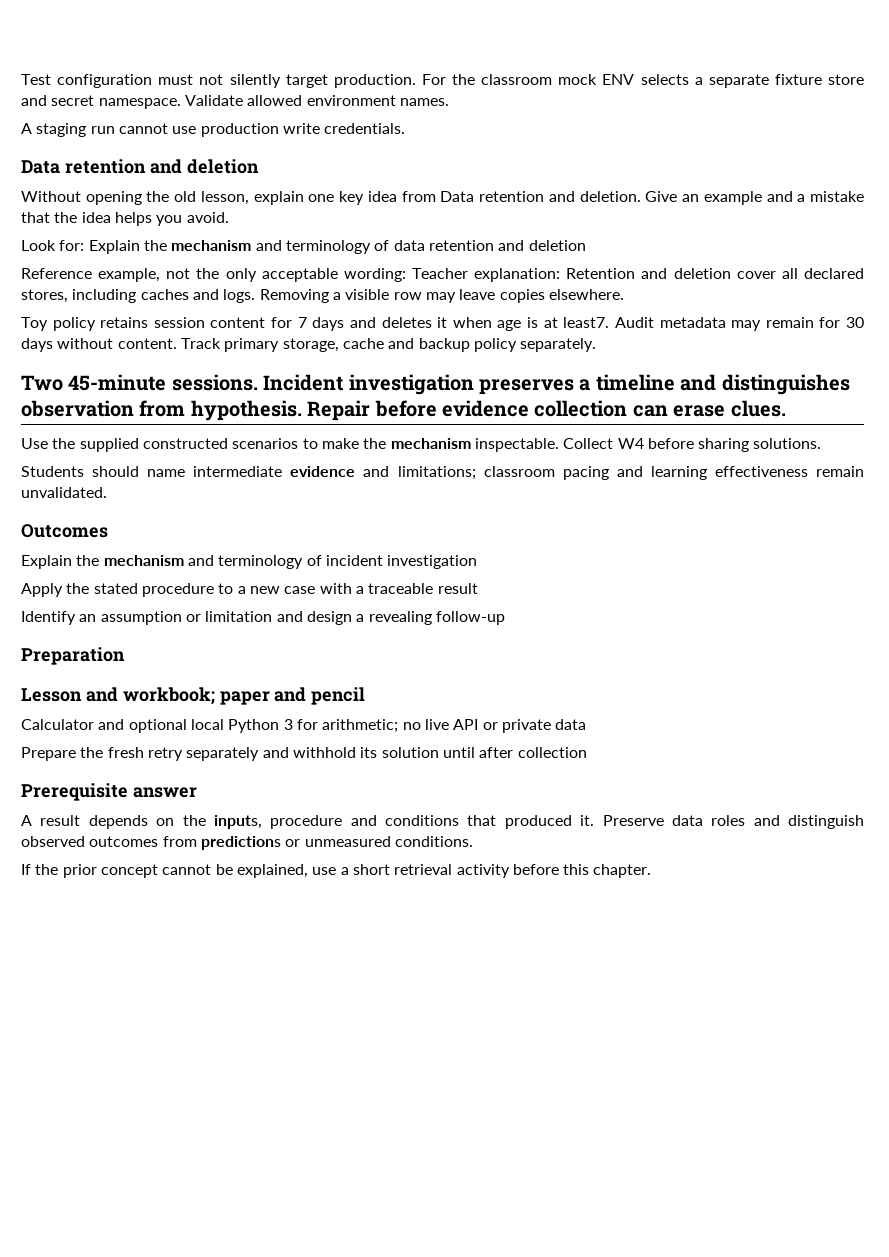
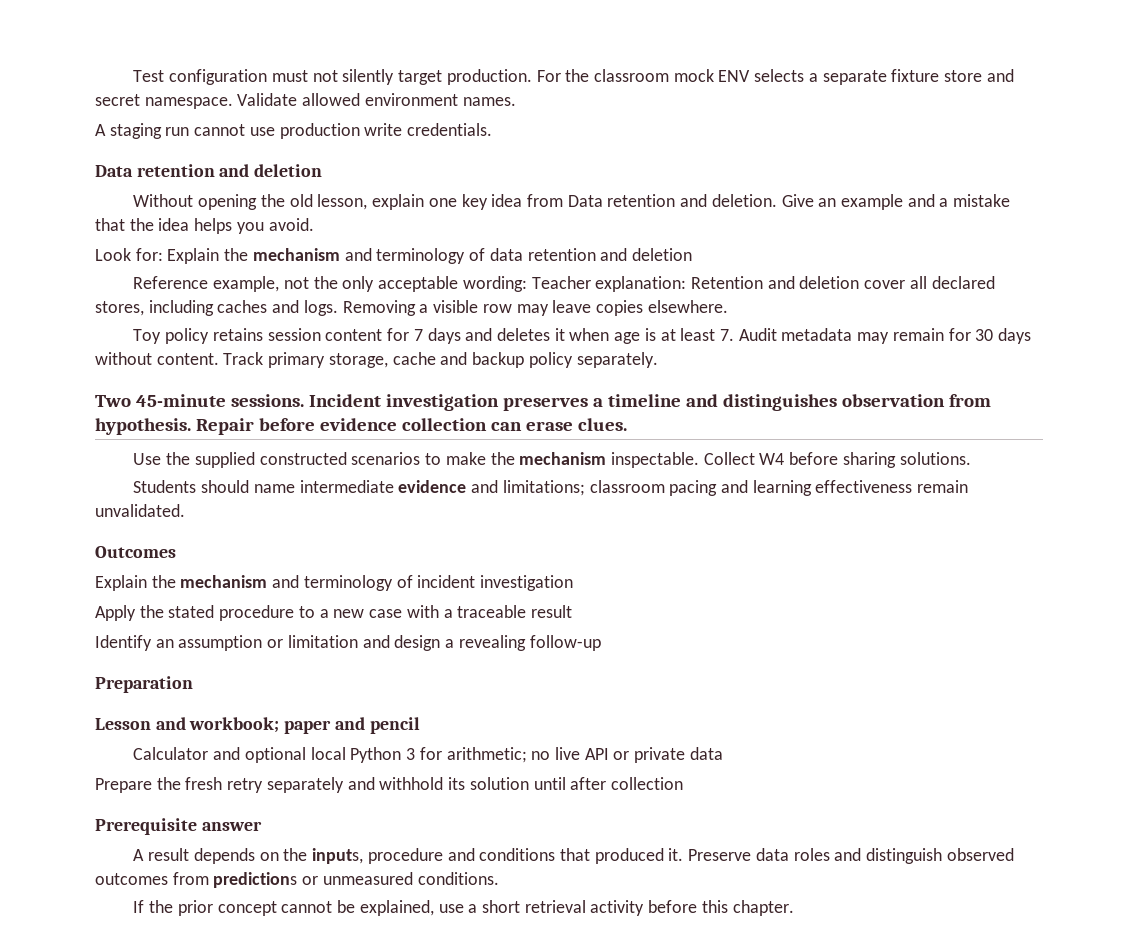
- Toy policy retains session content for 7 days and deletes it when age is at least7. Audit metadata may remain for 30 days without content.
+ Toy policy retains session content for 7 days and deletes it when age is at least 7. Audit metadata may remain for 30 days without content.

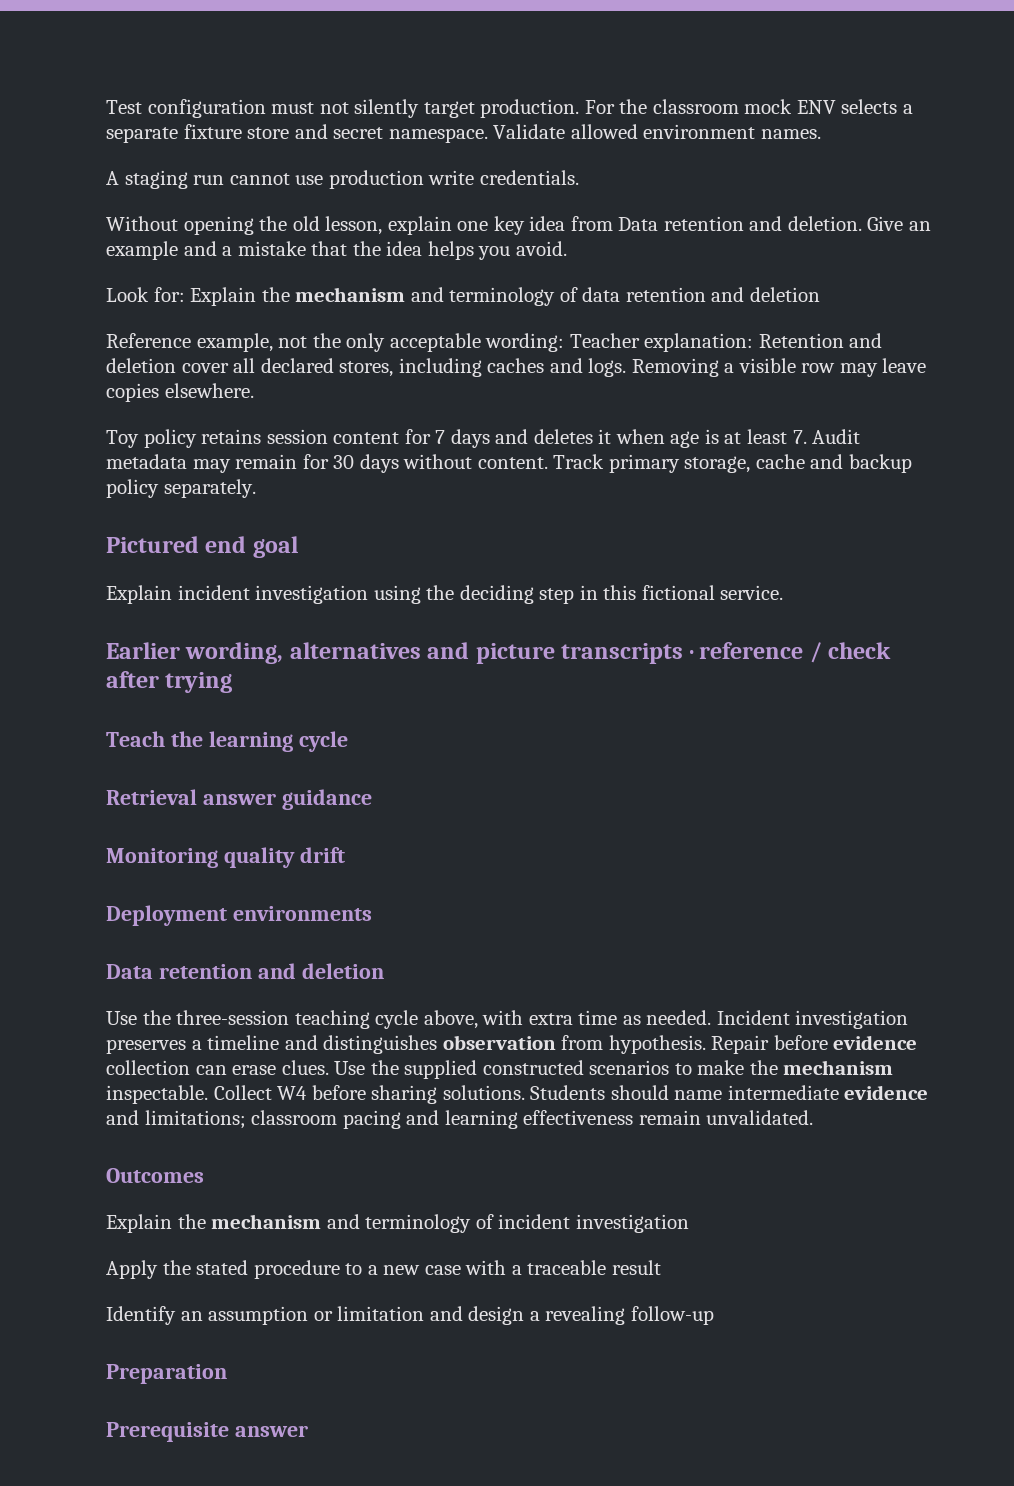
- Data retention and deletion
- Two 45-minute sessions.
+ Pictured end goal
+ Explain incident investigation using the deciding step in this fictional service.
+ Earlier wording, alternatives and picture transcripts · reference / check after trying
+ Teach the learning cycle
+ Retrieval answer guidance
+ Monitoring quality drift
+ Deployment environments
+ Data retention and deletion
+ Use the three-session teaching cycle above, with extra time as needed.
- Repair before evidence collection can erase clues.
- Use the supplied constructed scenarios to make the mechanism inspectable.
+ Repair before evidence collection can erase clues. Use the supplied constructed scenarios to make the mechanism inspectable.
- Collect W4 before sharing solutions.
- Students should name intermediate evidence and limitations; classroom pacing and learning effectiveness remain unvalidated.
+ Collect W4 before sharing solutions. Students should name intermediate evidence and limitations; classroom pacing and learning effectiveness remain unvalidated.
- Lesson and workbook; paper and pencil
- Calculator and optional local Python 3 for arithmetic; no live API or private data
- Prepare the fresh retry separately and withhold its solution until after collection
  Prerequisite answer
- A result depends on the inputs, procedure and conditions that produced it. Preserve data roles and distinguish observed outcomes from predictions or unmeasured conditions.
- If the prior concept cannot be explained, use a short retrieval activity before this chapter.

